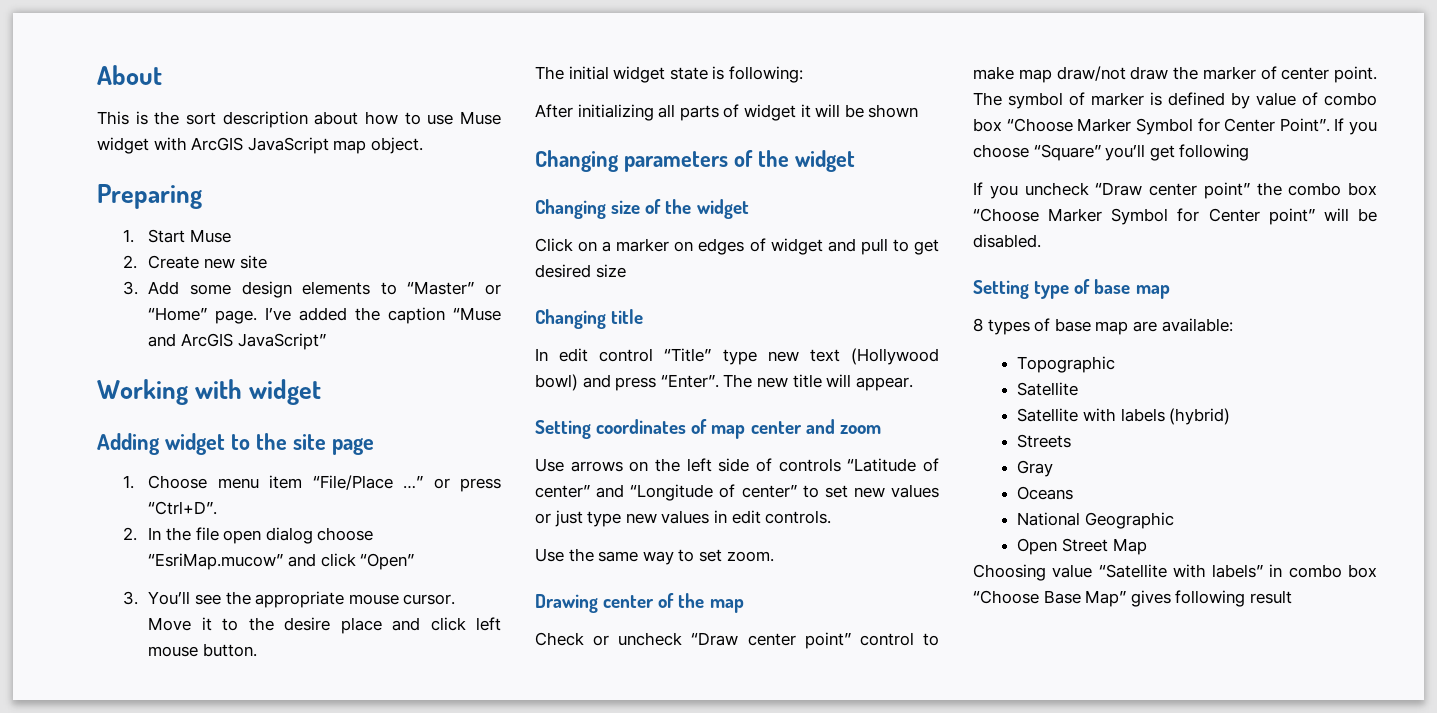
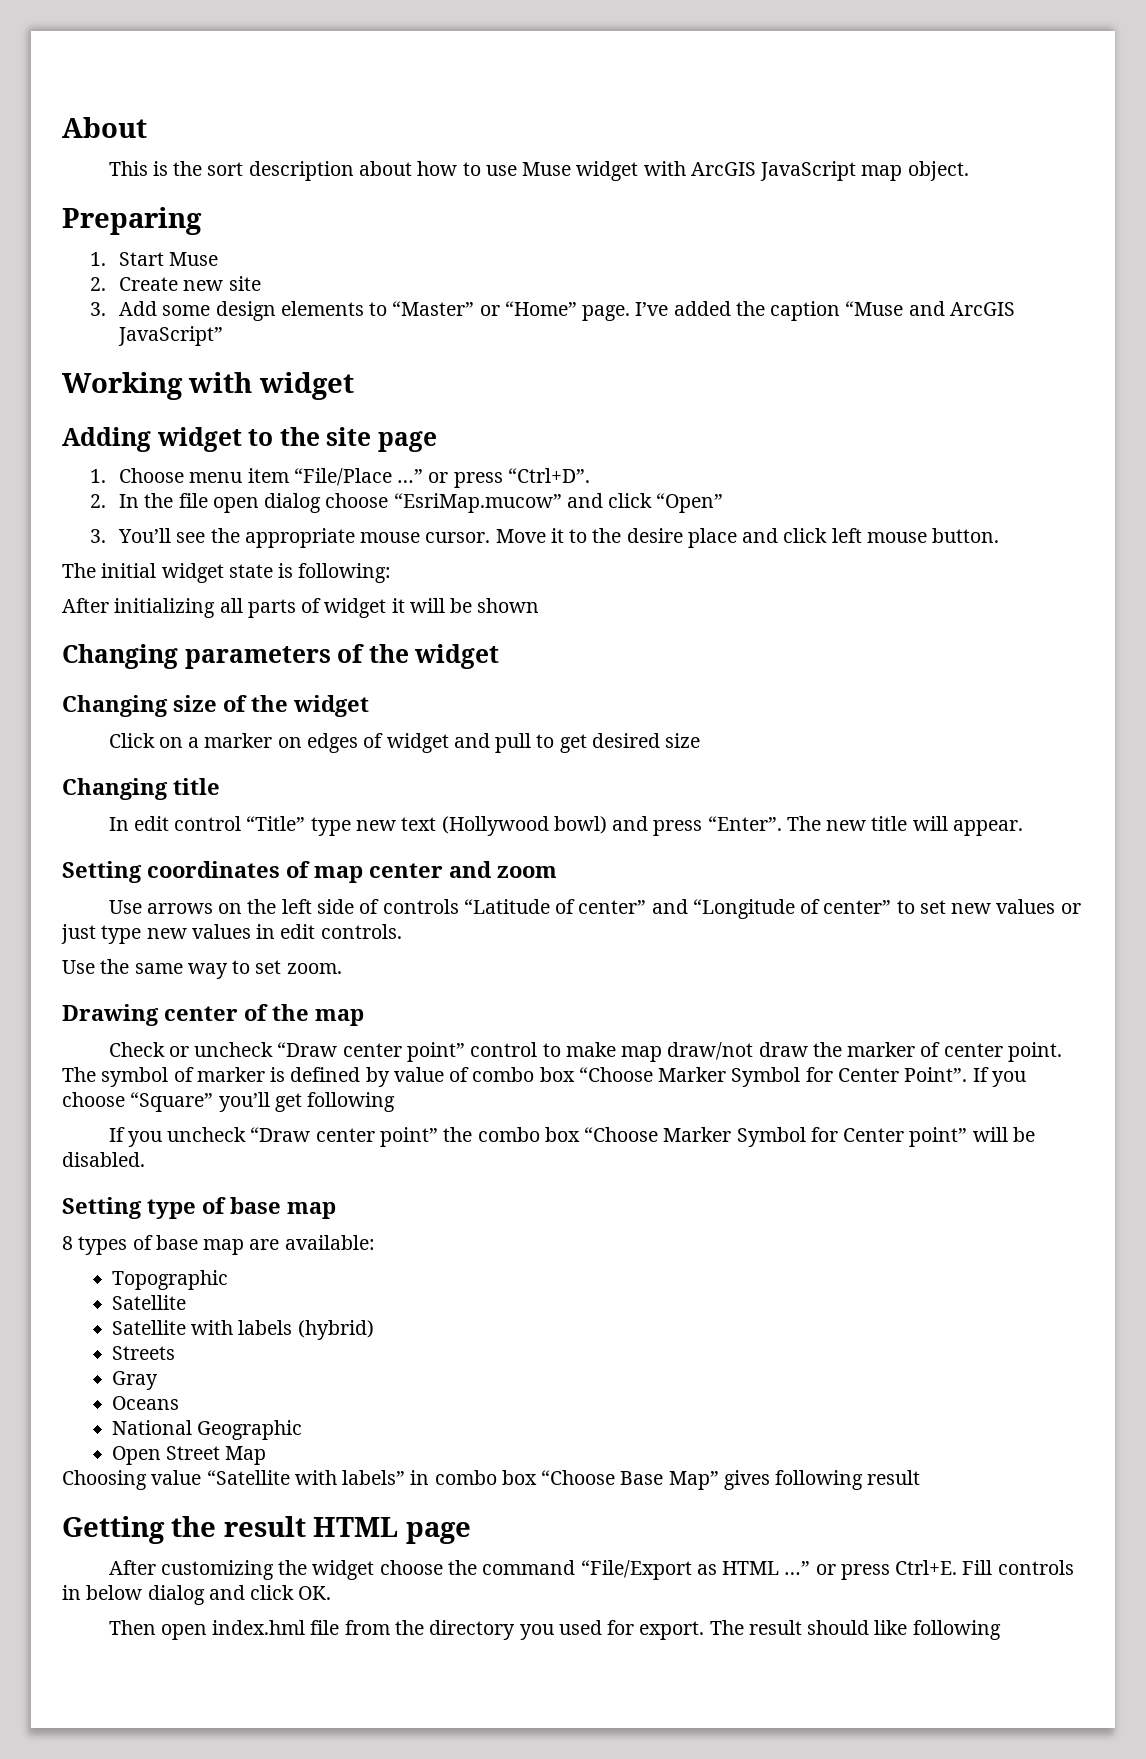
+ Getting the result HTML page
+ After customizing the widget choose the command “File/Export as HTML …” or press Ctrl+E. Fill controls in below dialog and click OK.
+ Then open index.hml file from the directory you used for export. The result should like following

